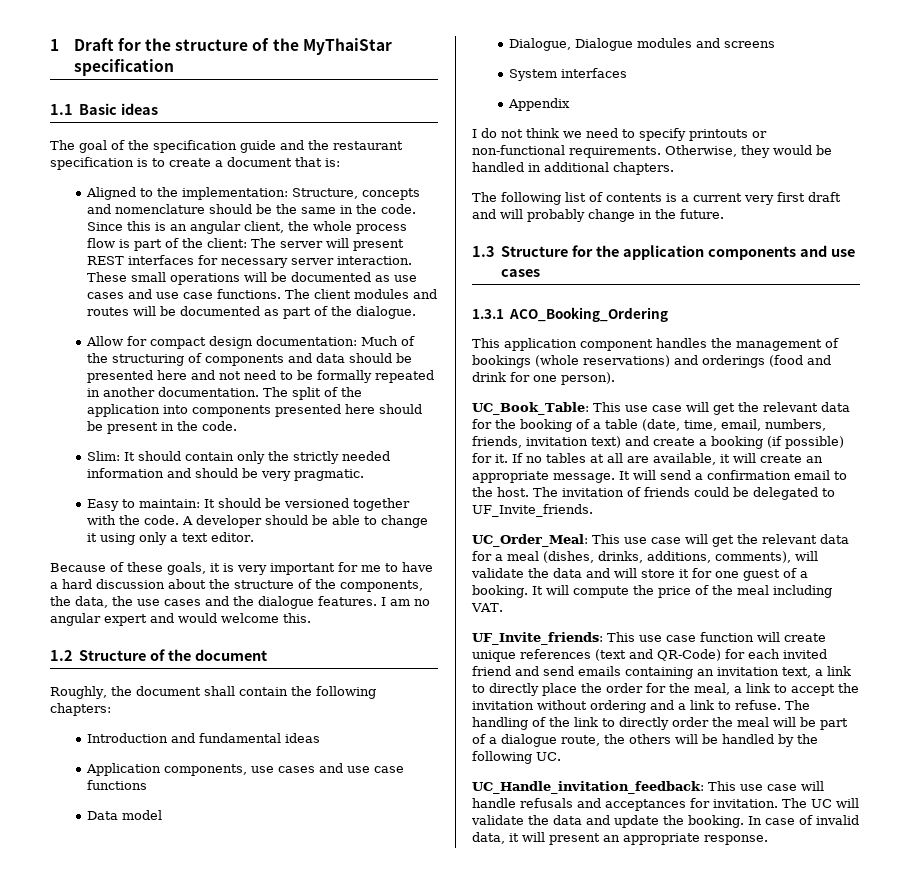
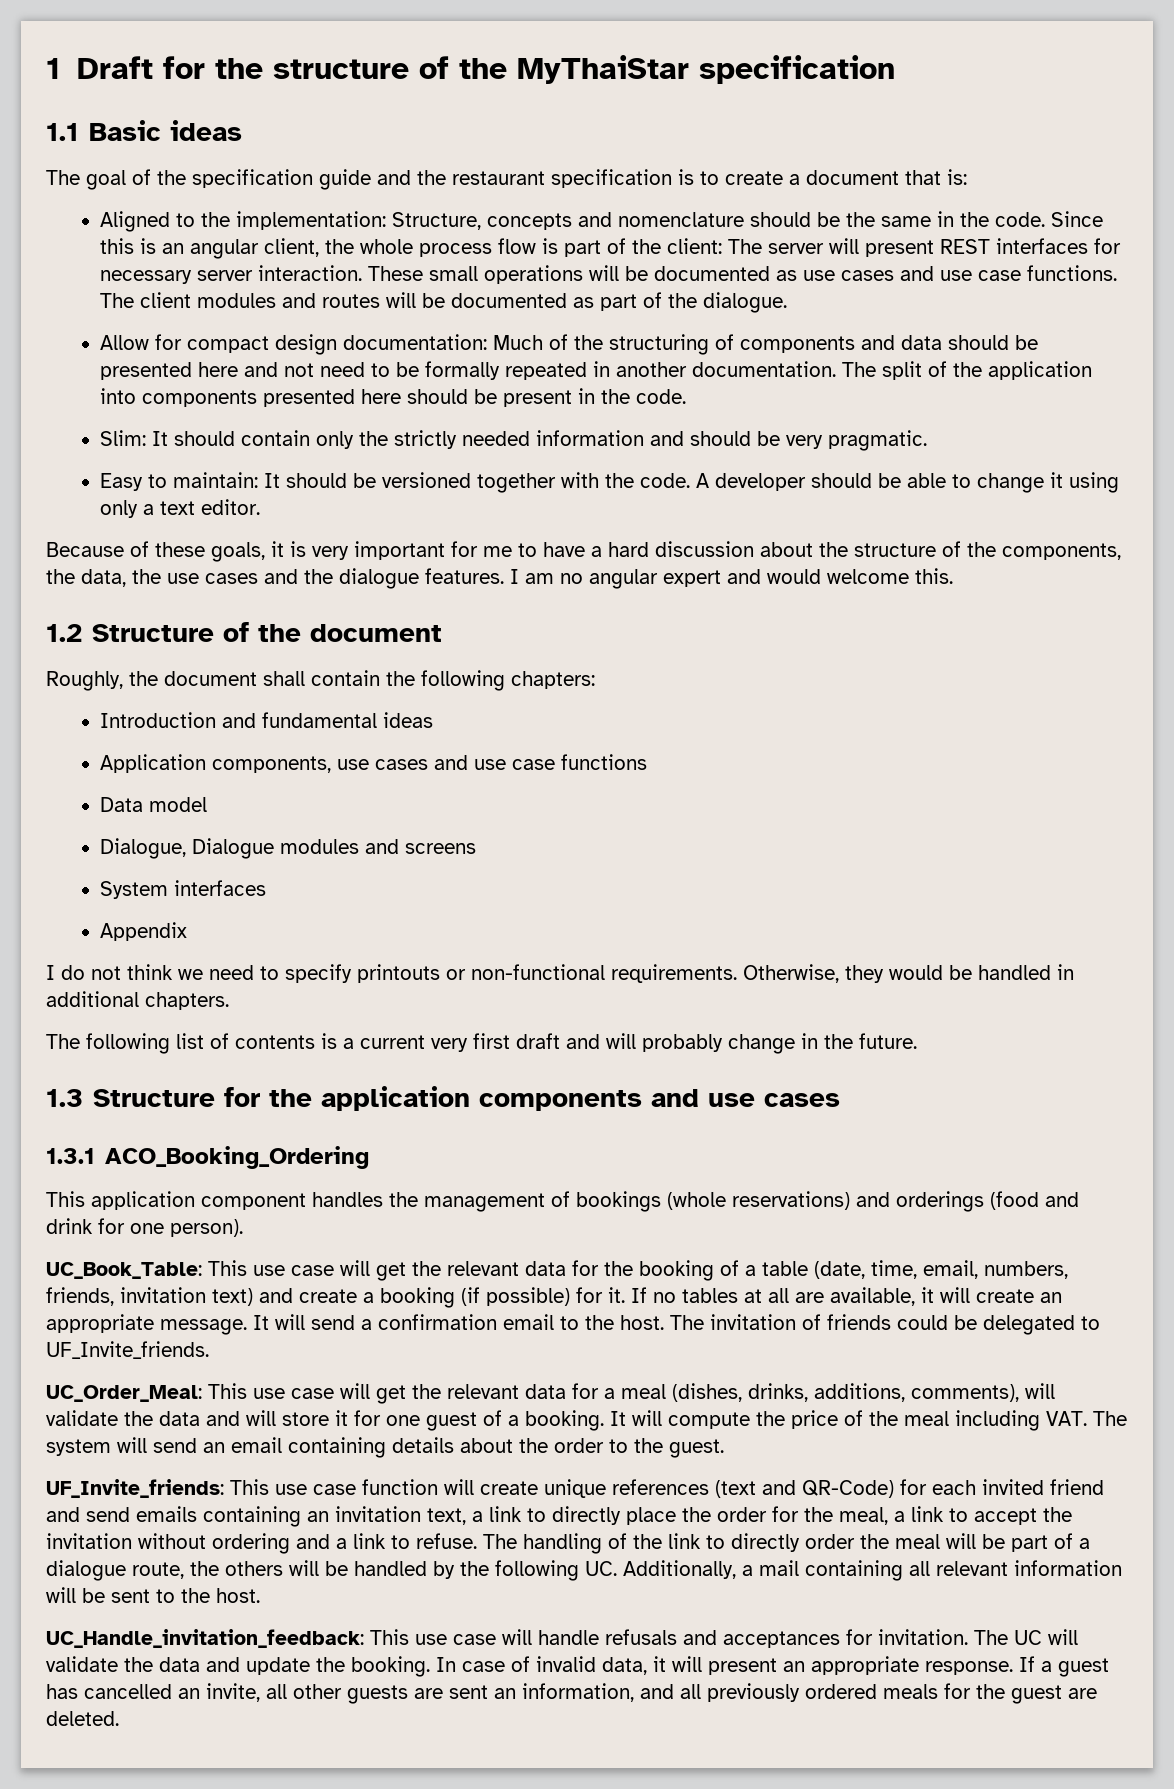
- It will compute the price of the meal including VAT.
+ It will compute the price of the meal including VAT. The system will send an email containing details about the order to the guest.
- The handling of the link to directly order the meal will be part of a dialogue route, the others will be handled by the following UC.
+ The handling of the link to directly order the meal will be part of a dialogue route, the others will be handled by the following UC. Additionally, a mail containing all relevant information will be sent to the host.
+ If a guest has cancelled an invite, all other guests are sent an information, and all previously ordered meals for the guest are deleted.

